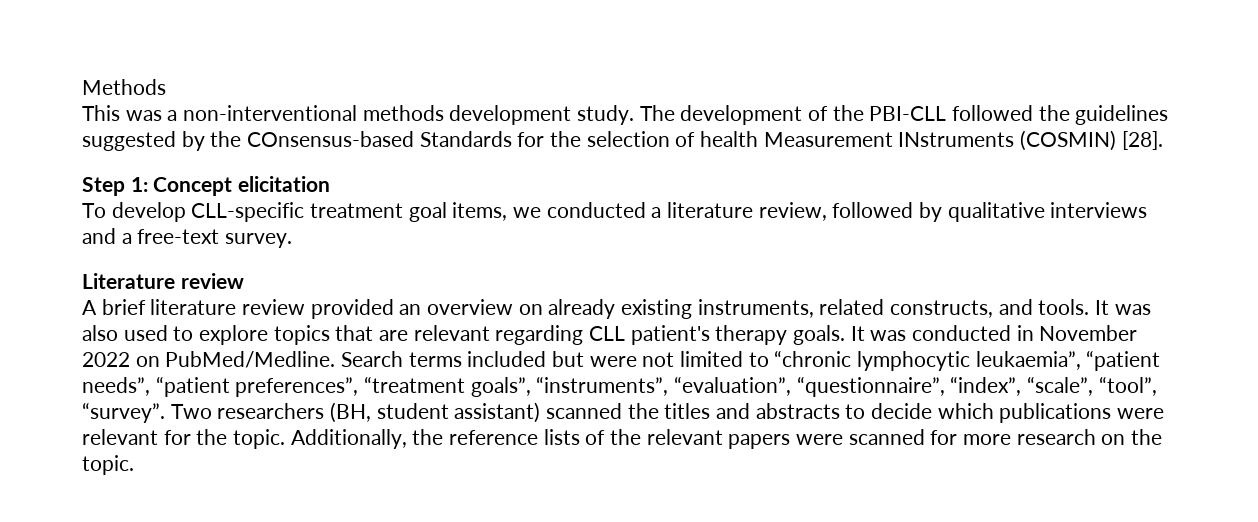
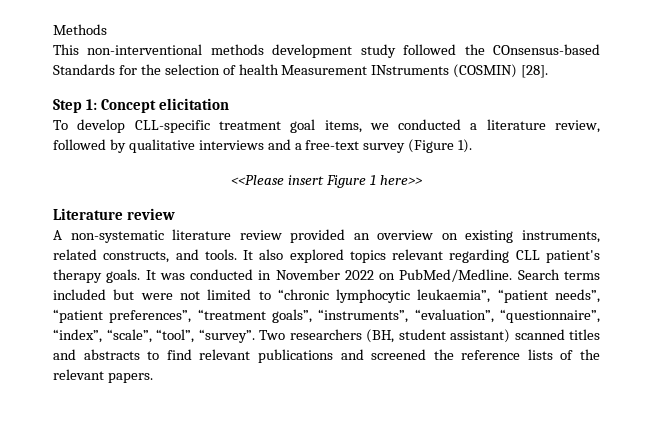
- This was a non-interventional methods development study. The development of the PBI-CLL followed the guidelines suggested by the COnsensus-based Standards for the selection of health Measurement INstruments (COSMIN) [28].
+ This non-interventional methods development study followed the COnsensus-based Standards for the selection of health Measurement INstruments (COSMIN) [28].
- To develop CLL-specific treatment goal items, we conducted a literature review, followed by qualitative interviews and a free-text survey.
+ To develop CLL-specific treatment goal items, we conducted a literature review, followed by qualitative interviews and a free-text survey (Figure 1).
+ <<Please insert Figure 1 here>>
- A brief literature review provided an overview on already existing instruments, related constructs, and tools.
+ A non-systematic literature review provided an overview on existing instruments, related constructs, and tools.
- It was also used to explore topics that are relevant regarding CLL patient's therapy goals.
+ It also explored topics relevant regarding CLL patient's therapy goals.
- Two researchers (BH, student assistant) scanned the titles and abstracts to decide which publications were relevant for the topic. Additionally, the reference lists of the relevant papers were scanned for more research on the topic.
+ Two researchers (BH, student assistant) scanned titles and abstracts to find relevant publications and screened the reference lists of the relevant papers.

